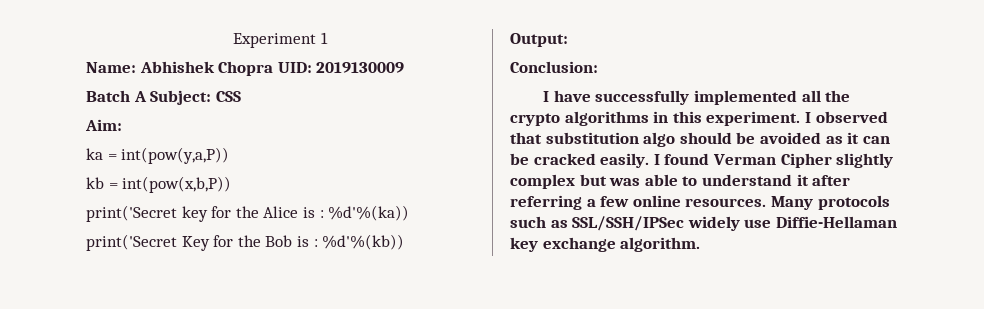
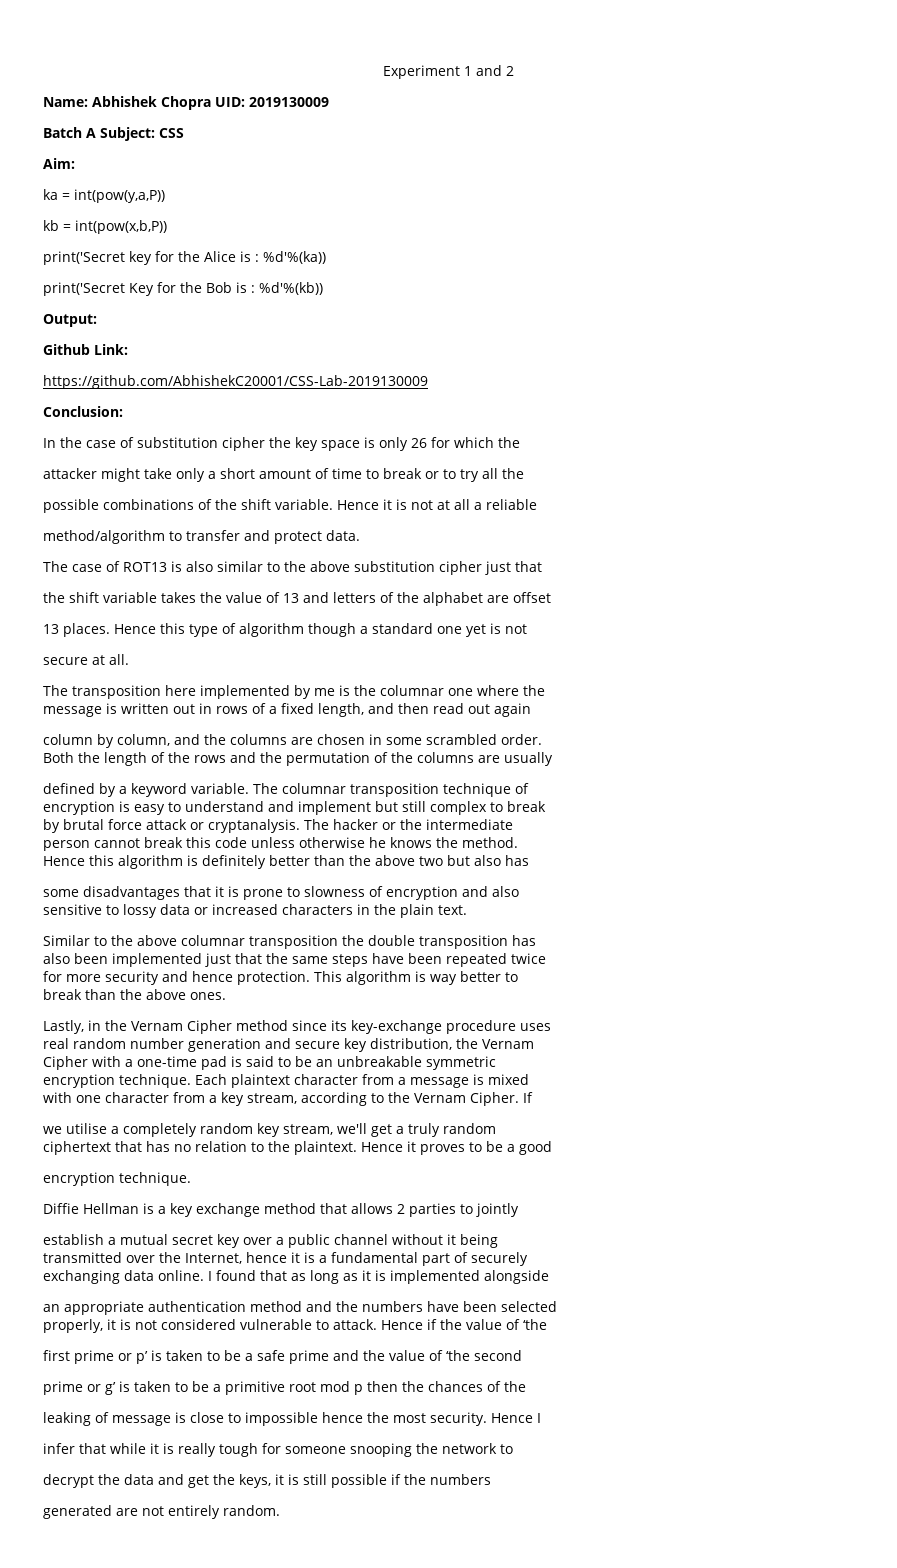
- Experiment 1
+ Experiment 1 and 2
+ Github Link:
+ https://github.com/AbhishekC20001/CSS-Lab-2019130009
  Conclusion:
- I have successfully implemented all the crypto algorithms in this experiment. I observed that substitution algo should be avoided as it can be cracked easily. I found Verman Cipher slightly complex but was able to understand it after referring a few online resources. Many protocols such as SSL/SSH/IPSec widely use Diffie-Hellaman key exchange algorithm.
+ In the case of substitution cipher the key space is only 26 for which the
+ attacker might take only a short amount of time to break or to try all the
+ possible combinations of the shift variable. Hence it is not at all a reliable
+ method/algorithm to transfer and protect data.
+ The case of ROT13 is also similar to the above substitution cipher just that
+ the shift variable takes the value of 13 and letters of the alphabet are offset
+ 13 places. Hence this type of algorithm though a standard one yet is not
+ secure at all.
+ The transposition here implemented by me is the columnar one where the
+ message is written out in rows of a fixed length, and then read out again
+ column by column, and the columns are chosen in some scrambled order.
+ Both the length of the rows and the permutation of the columns are usually
+ defined by a keyword variable. The columnar transposition technique of
+ encryption is easy to understand and implement but still complex to break
+ by brutal force attack or cryptanalysis. The hacker or the intermediate
+ person cannot break this code unless otherwise he knows the method.
+ Hence this algorithm is definitely better than the above two but also has
+ some disadvantages that it is prone to slowness of encryption and also
+ sensitive to lossy data or increased characters in the plain text.
+ Similar to the above columnar transposition the double transposition has
+ also been implemented just that the same steps have been repeated twice
+ for more security and hence protection. This algorithm is way better to
+ break than the above ones.
+ Lastly, in the Vernam Cipher method since its key-exchange procedure uses
+ real random number generation and secure key distribution, the Vernam
+ Cipher with a one-time pad is said to be an unbreakable symmetric
+ encryption technique. Each plaintext character from a message is mixed
+ with one character from a key stream, according to the Vernam Cipher. If
+ we utilise a completely random key stream, we'll get a truly random
+ ciphertext that has no relation to the plaintext. Hence it proves to be a good
+ encryption technique.
+ Diffie Hellman is a key exchange method that allows 2 parties to jointly
+ establish a mutual secret key over a public channel without it being
+ transmitted over the Internet, hence it is a fundamental part of securely
+ exchanging data online. I found that as long as it is implemented alongside
+ an appropriate authentication method and the numbers have been selected
+ properly, it is not considered vulnerable to attack. Hence if the value of ‘the
+ first prime or p’ is taken to be a safe prime and the value of ‘the second
+ prime or g’ is taken to be a primitive root mod p then the chances of the
+ leaking of message is close to impossible hence the most security. Hence I
+ infer that while it is really tough for someone snooping the network to
+ decrypt the data and get the keys, it is still possible if the numbers
+ generated are not entirely random.

